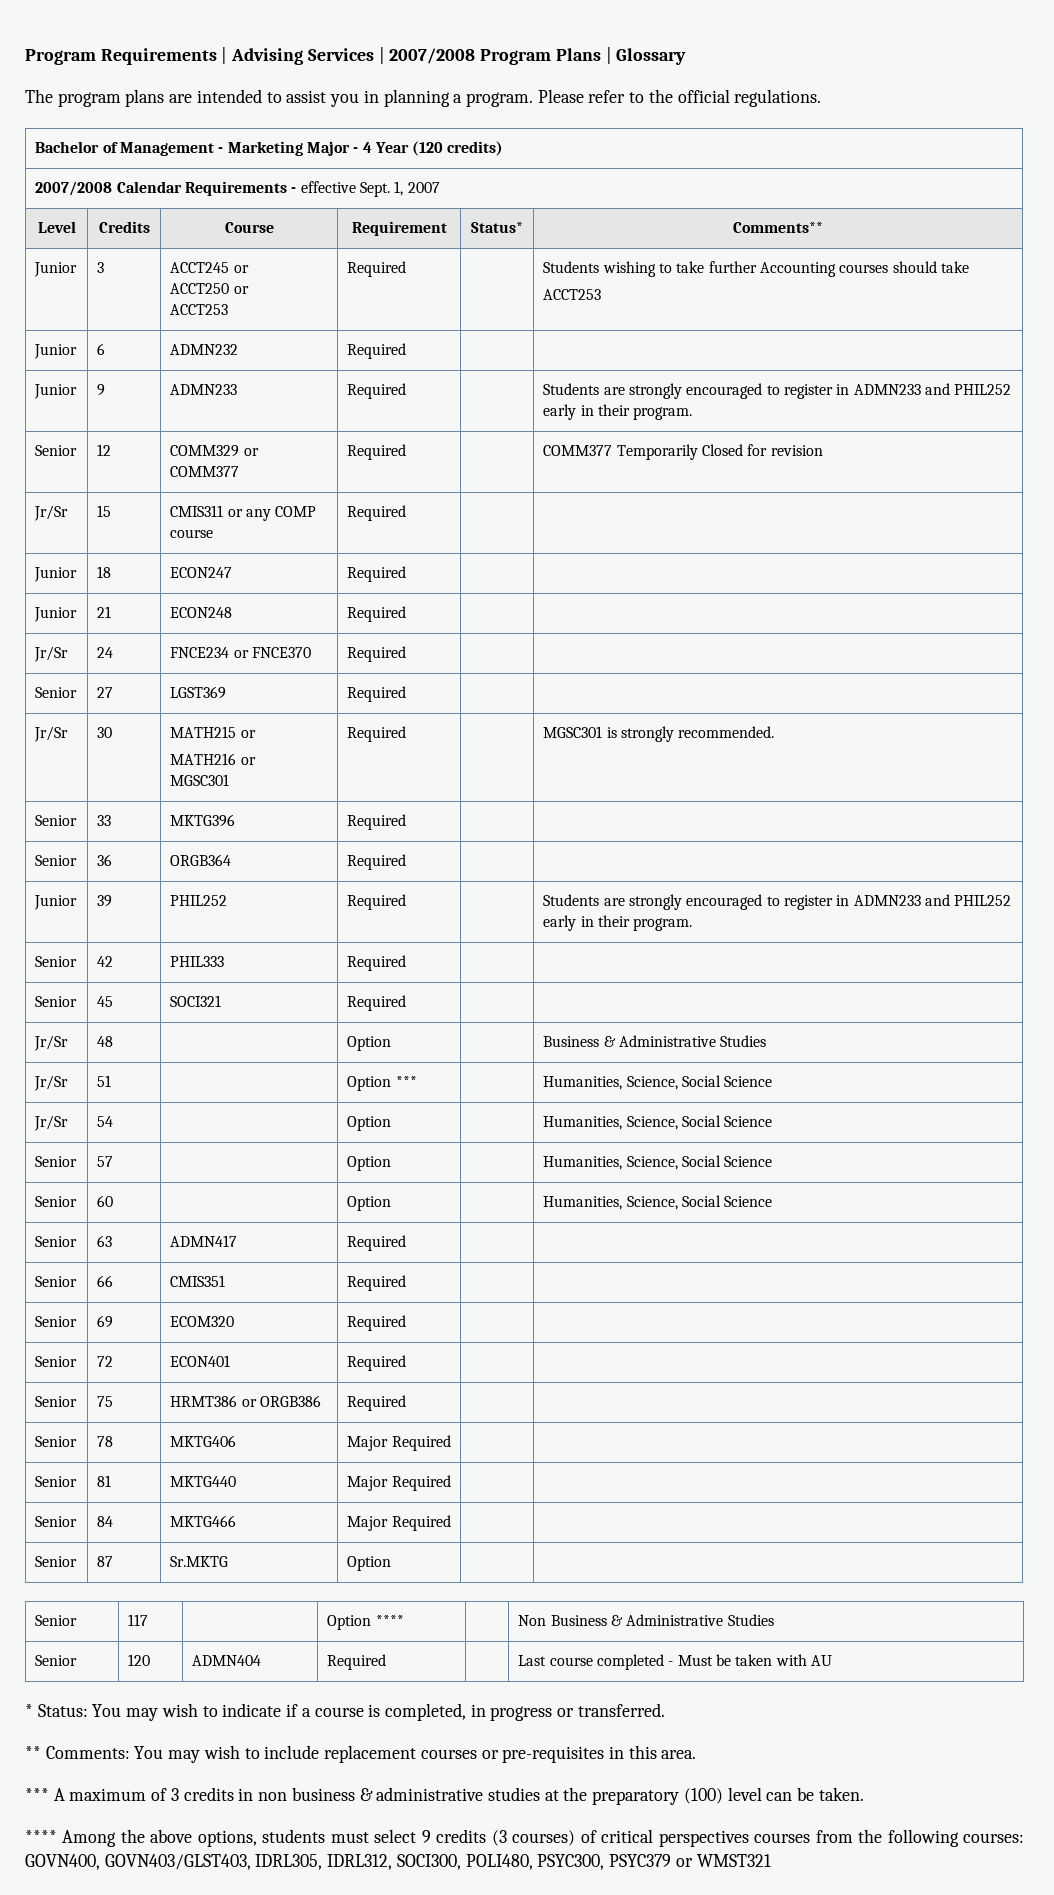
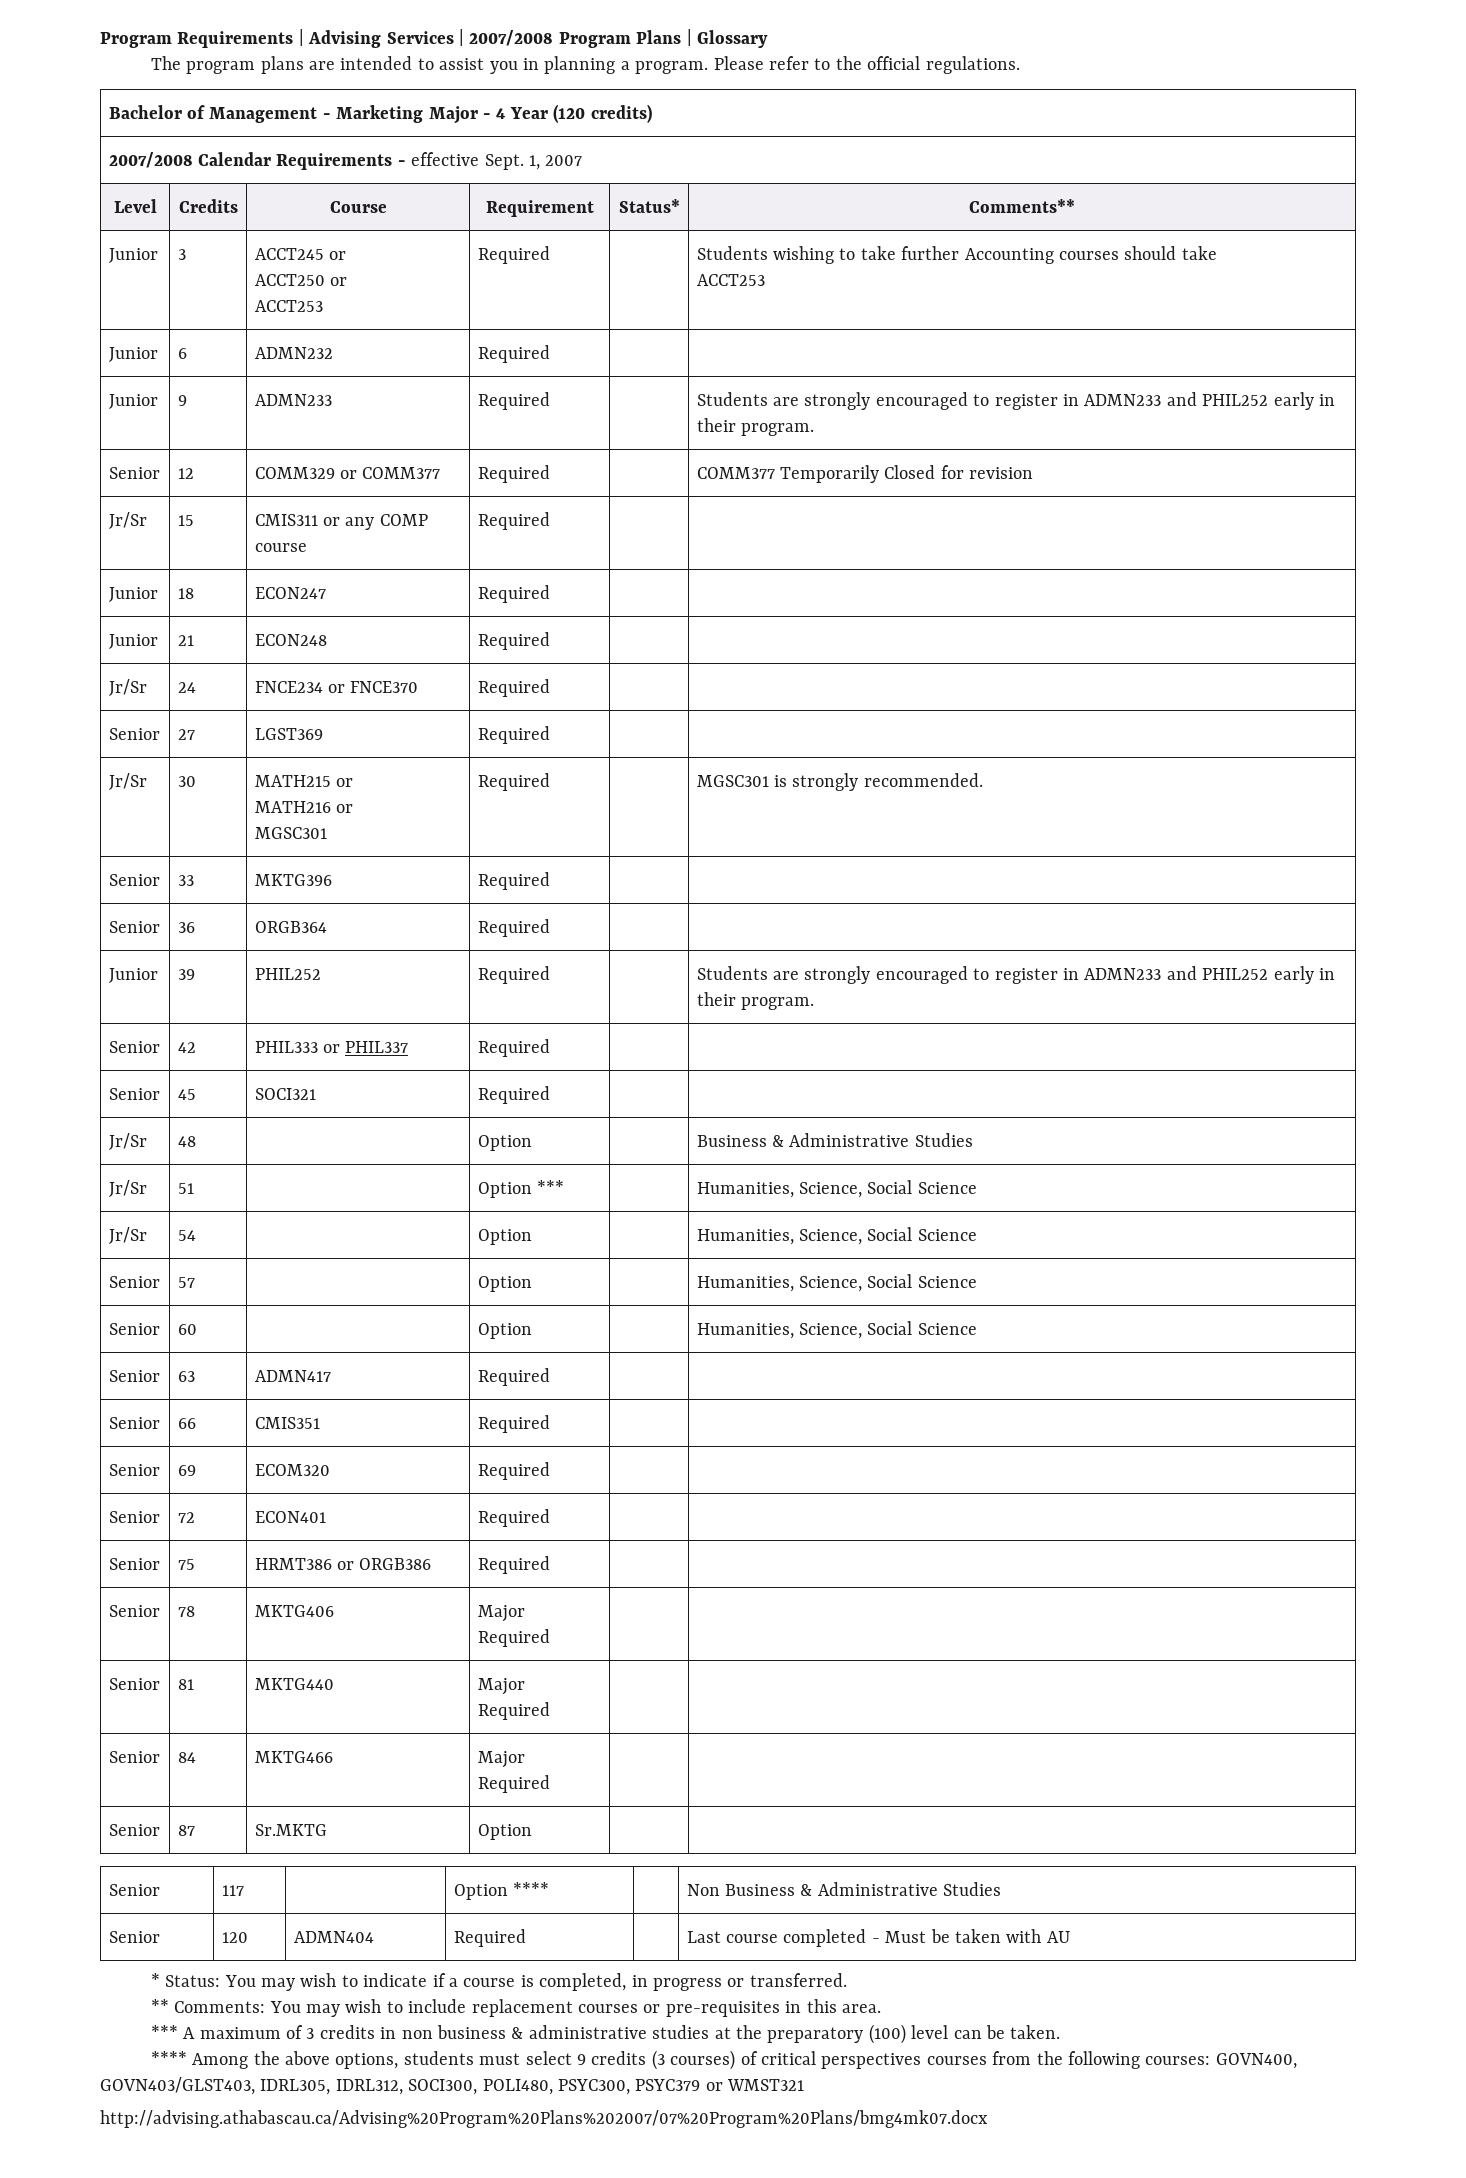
- Senior | 42 | PHIL333 | Required | |
+ Senior | 42 | PHIL333 or PHIL337 | Required | |
+ http://advising.athabascau.ca/Advising%20Program%20Plans%202007/07%20Program%20Plans/bmg4mk07.docx

